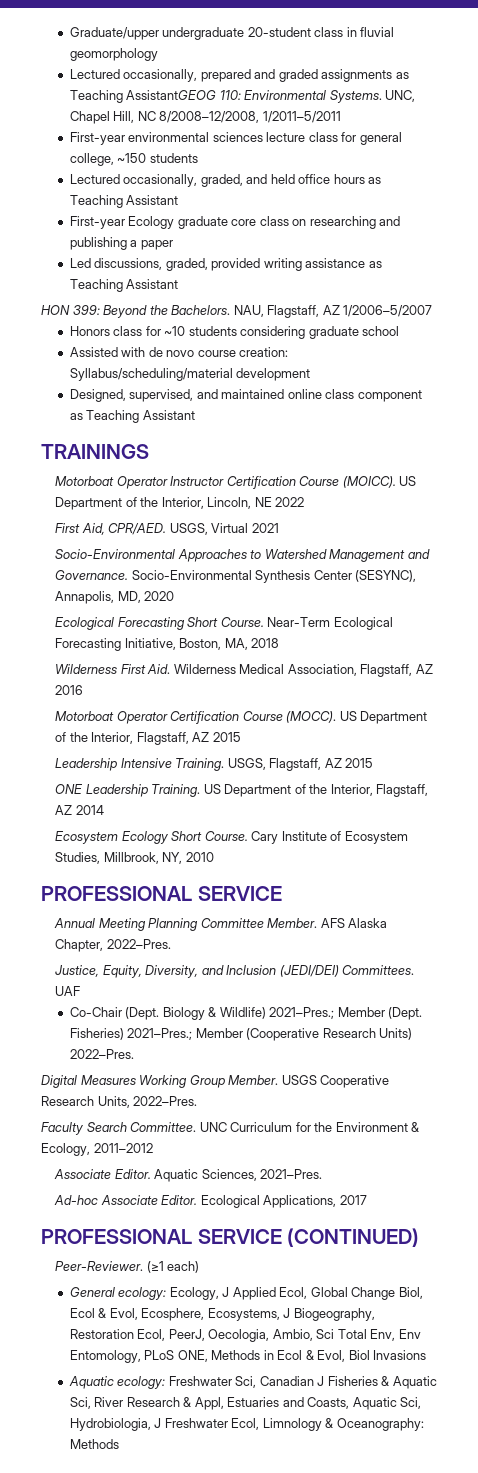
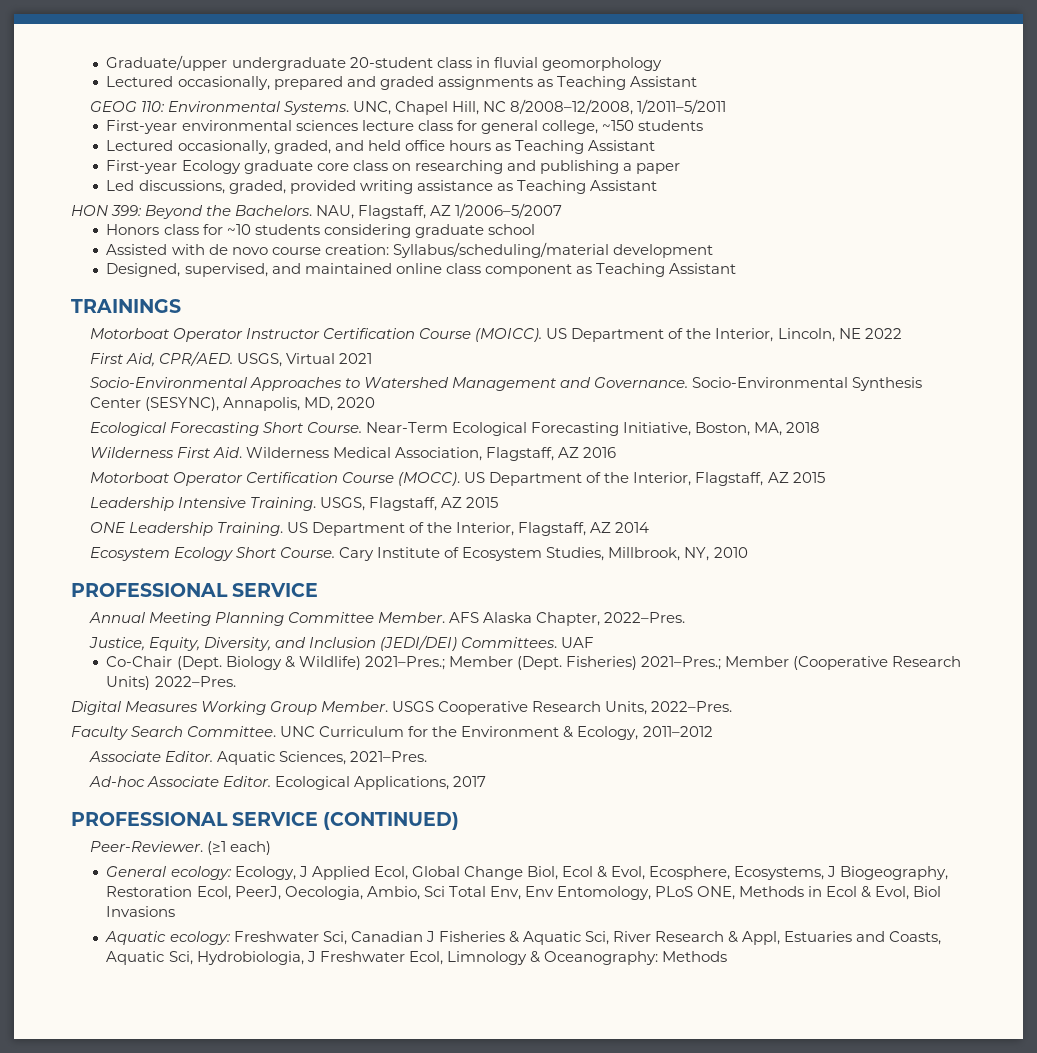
- Lectured occasionally, prepared and graded assignments as Teaching AssistantGEOG 110: Environmental Systems.
+ Lectured occasionally, prepared and graded assignments as Teaching Assistant
+ GEOG 110: Environmental Systems.

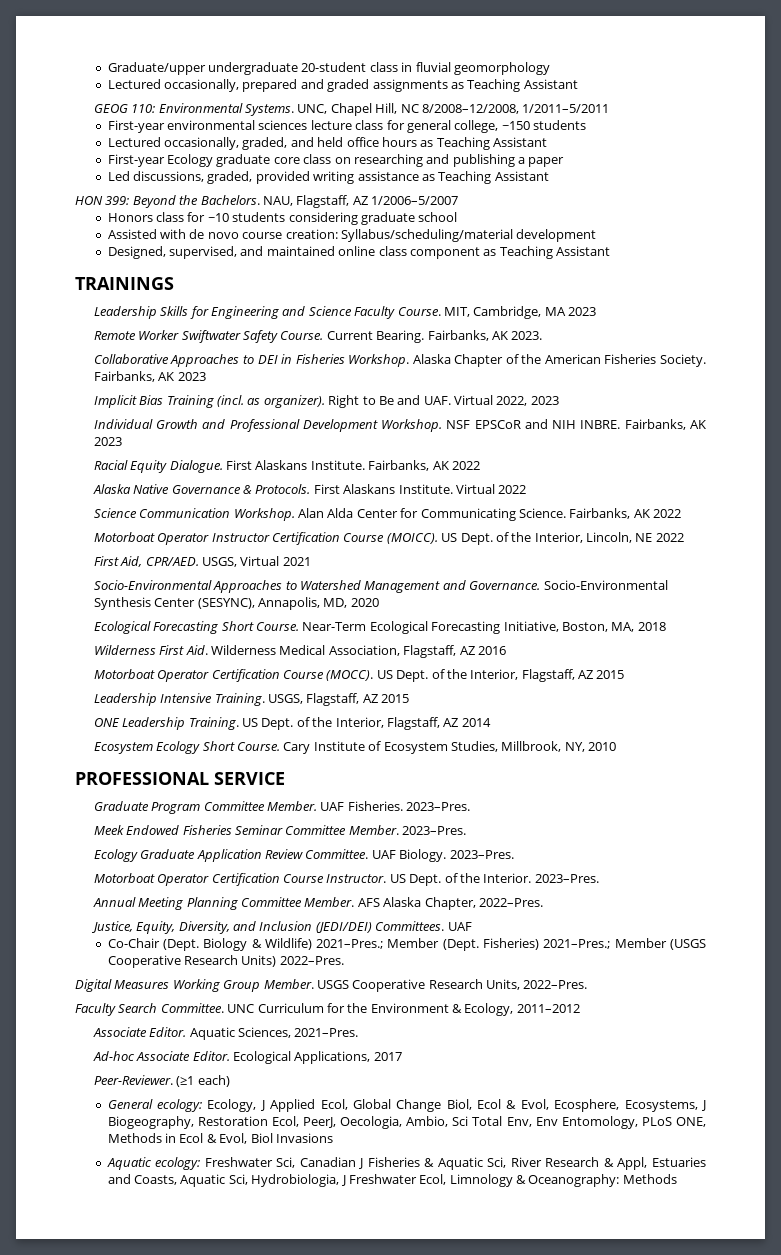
+ Leadership Skills for Engineering and Science Faculty Course. MIT, Cambridge, MA 2023
+ Remote Worker Swiftwater Safety Course. Current Bearing. Fairbanks, AK 2023.
+ Collaborative Approaches to DEI in Fisheries Workshop. Alaska Chapter of the American Fisheries Society. Fairbanks, AK 2023
+ Implicit Bias Training (incl. as organizer). Right to Be and UAF. Virtual 2022, 2023
+ Individual Growth and Professional Development Workshop. NSF EPSCoR and NIH INBRE. Fairbanks, AK 2023
+ Racial Equity Dialogue. First Alaskans Institute. Fairbanks, AK 2022
+ Alaska Native Governance & Protocols. First Alaskans Institute. Virtual 2022
+ Science Communication Workshop. Alan Alda Center for Communicating Science. Fairbanks, AK 2022
- US Department of the Interior, Lincoln, NE 2022
+ US Dept. of the Interior, Lincoln, NE 2022
- US Department of the Interior, Flagstaff, AZ 2015
+ US Dept. of the Interior, Flagstaff, AZ 2015
- US Department of the Interior, Flagstaff, AZ 2014
+ US Dept. of the Interior, Flagstaff, AZ 2014
+ Graduate Program Committee Member. UAF Fisheries. 2023–Pres.
+ Meek Endowed Fisheries Seminar Committee Member. 2023–Pres.
+ Ecology Graduate Application Review Committee. UAF Biology. 2023–Pres.
+ Motorboat Operator Certification Course Instructor. US Dept. of the Interior. 2023–Pres.
- Fisheries) 2021–Pres.; Member (Cooperative Research Units) 2022–Pres.
+ Fisheries) 2021–Pres.; Member (USGS Cooperative Research Units) 2022–Pres.
- PROFESSIONAL SERVICE (CONTINUED)

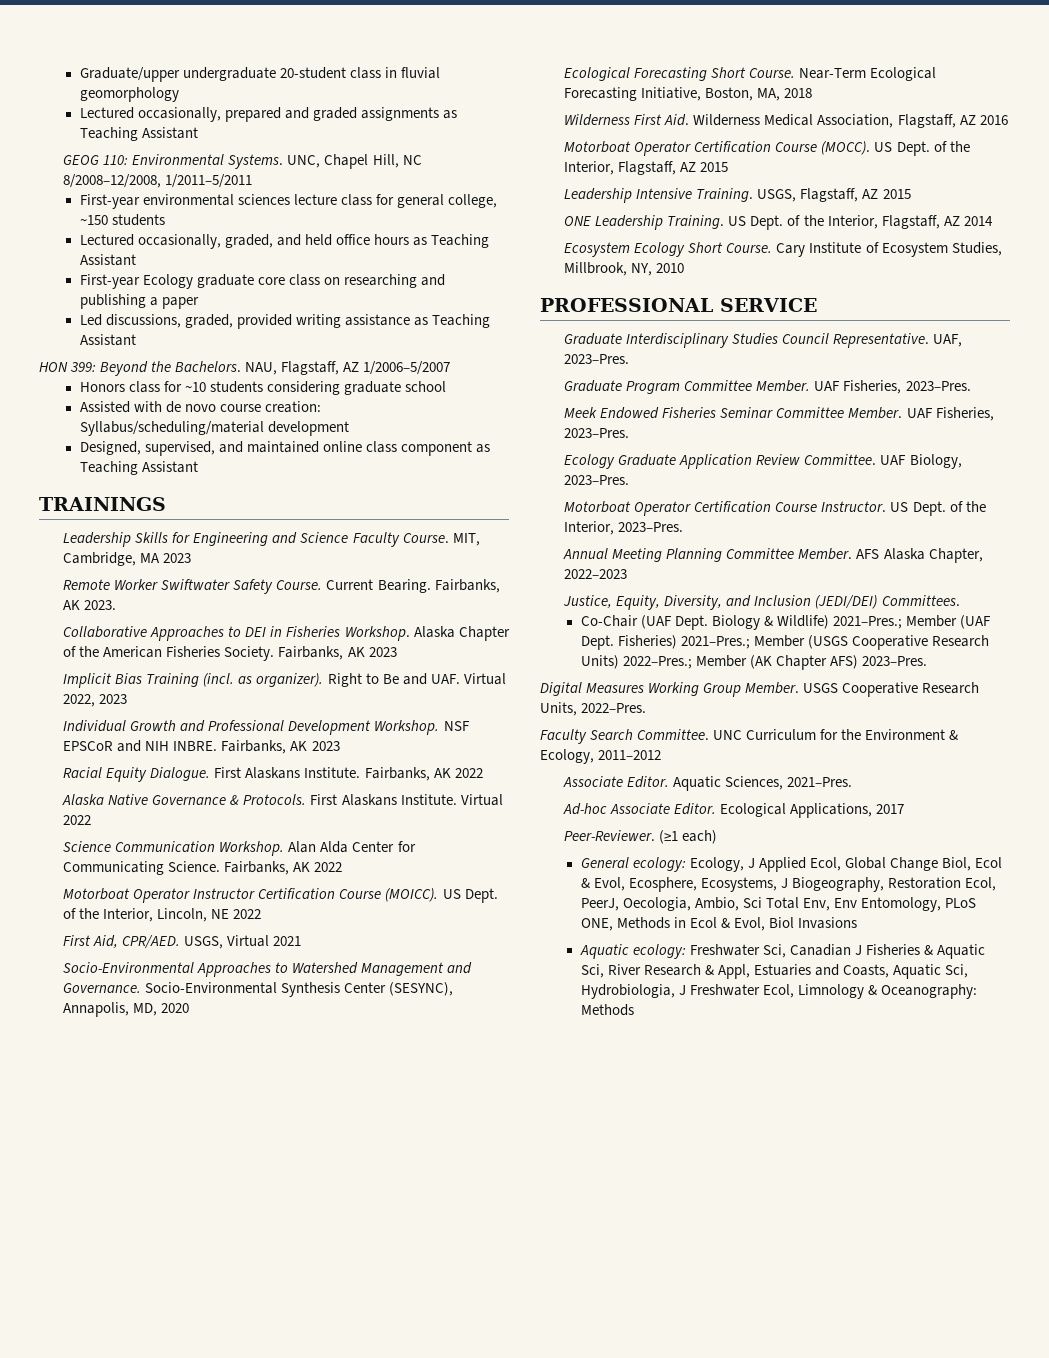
+ Graduate Interdisciplinary Studies Council Representative. UAF, 2023–Pres.
- Graduate Program Committee Member. UAF Fisheries. 2023–Pres.
+ Graduate Program Committee Member. UAF Fisheries, 2023–Pres.
- Meek Endowed Fisheries Seminar Committee Member. 2023–Pres.
+ Meek Endowed Fisheries Seminar Committee Member. UAF Fisheries, 2023–Pres.
- UAF Biology. 2023–Pres.
+ UAF Biology, 2023–Pres.
- US Dept. of the Interior. 2023–Pres.
+ US Dept. of the Interior, 2023–Pres.
- AFS Alaska Chapter, 2022–Pres.
+ AFS Alaska Chapter, 2022–2023
- Justice, Equity, Diversity, and Inclusion (JEDI/DEI) Committees. UAF
+ Justice, Equity, Diversity, and Inclusion (JEDI/DEI) Committees.
- Co-Chair (Dept.
+ Co-Chair (UAF Dept.
- Biology & Wildlife) 2021–Pres.; Member (Dept.
+ Biology & Wildlife) 2021–Pres.; Member (UAF Dept.
- Fisheries) 2021–Pres.; Member (USGS Cooperative Research Units) 2022–Pres.
+ Fisheries) 2021–Pres.; Member (USGS Cooperative Research Units) 2022–Pres.; Member (AK Chapter AFS) 2023–Pres.

